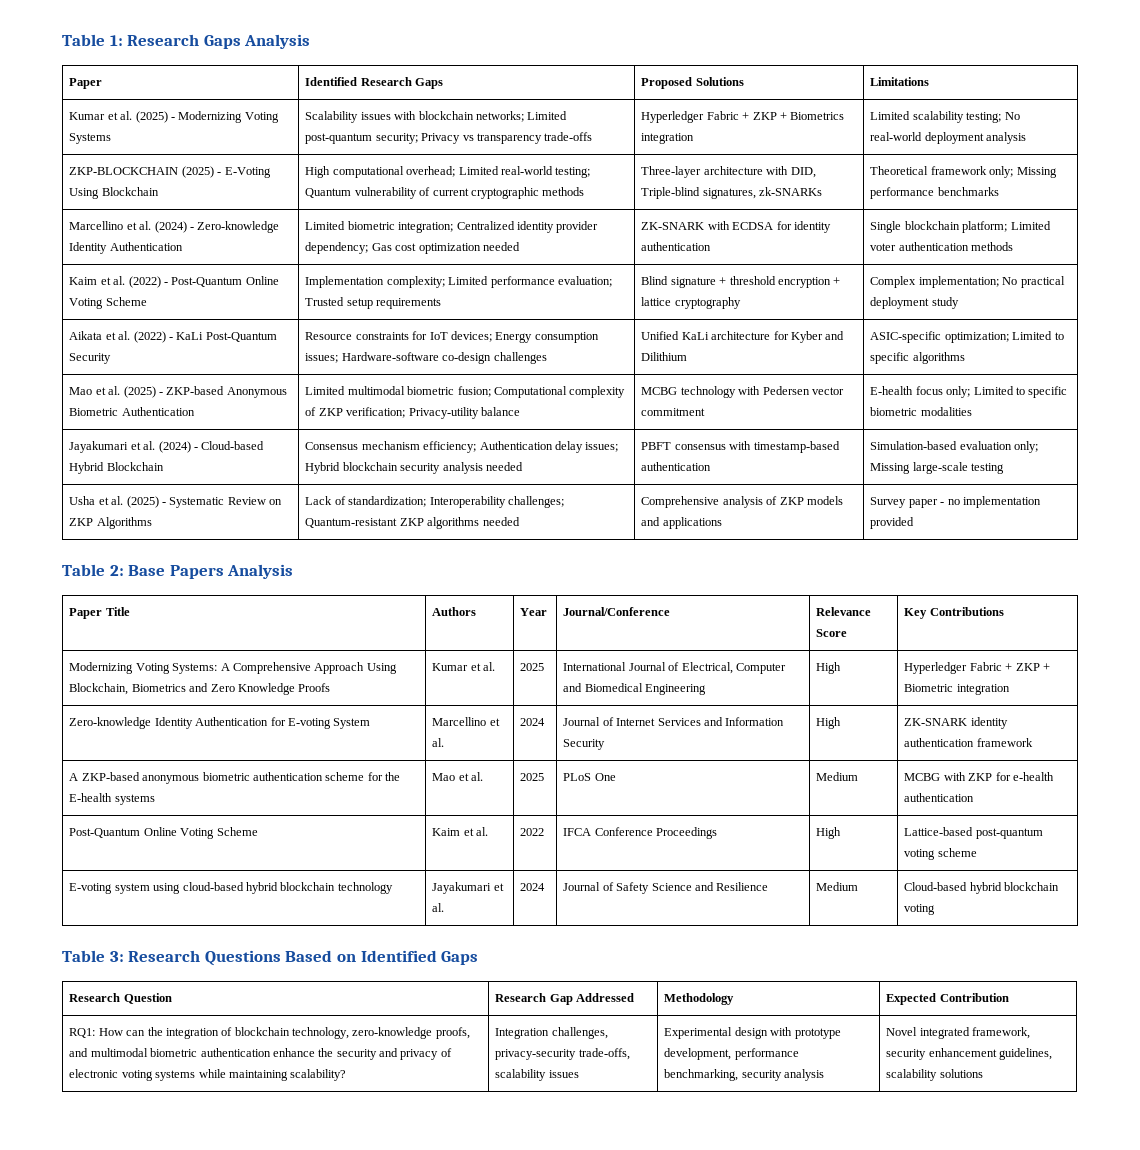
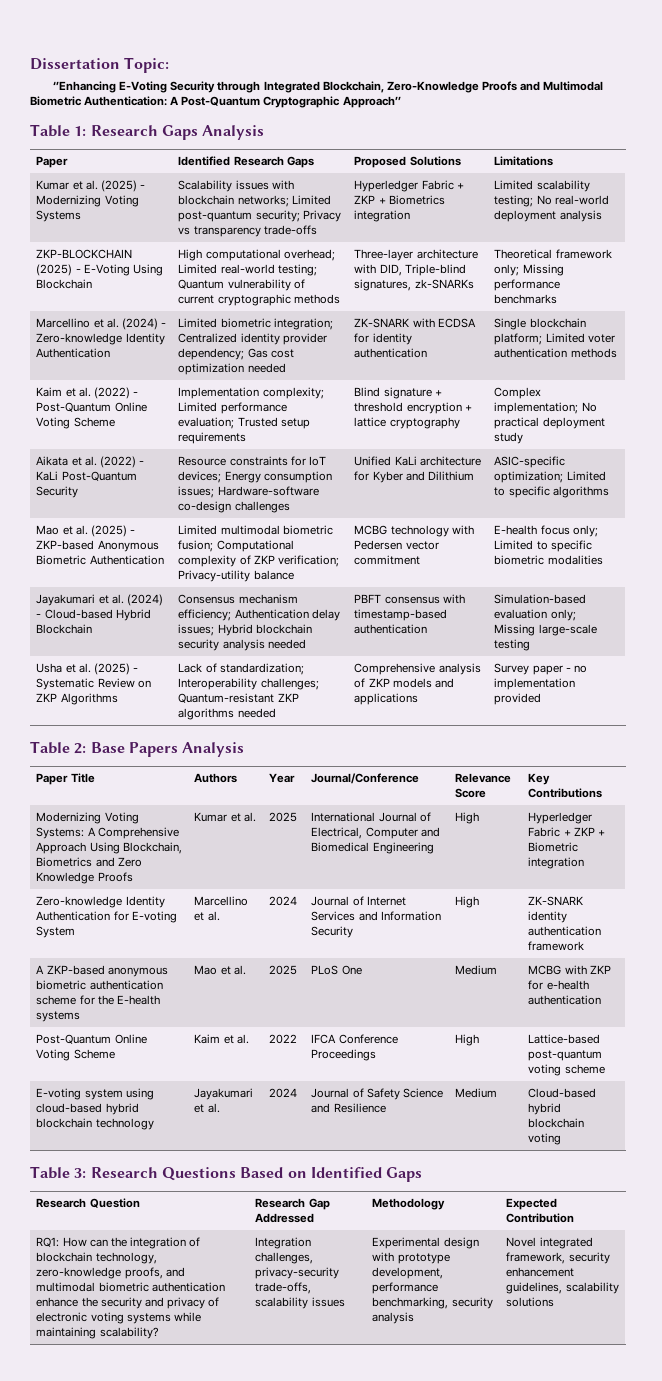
+ Dissertation Topic:
+ ‘’Enhancing E-Voting Security through Integrated Blockchain, Zero-Knowledge Proofs and Multimodal Biometric Authentication: A Post-Quantum Cryptographic Approach’’

